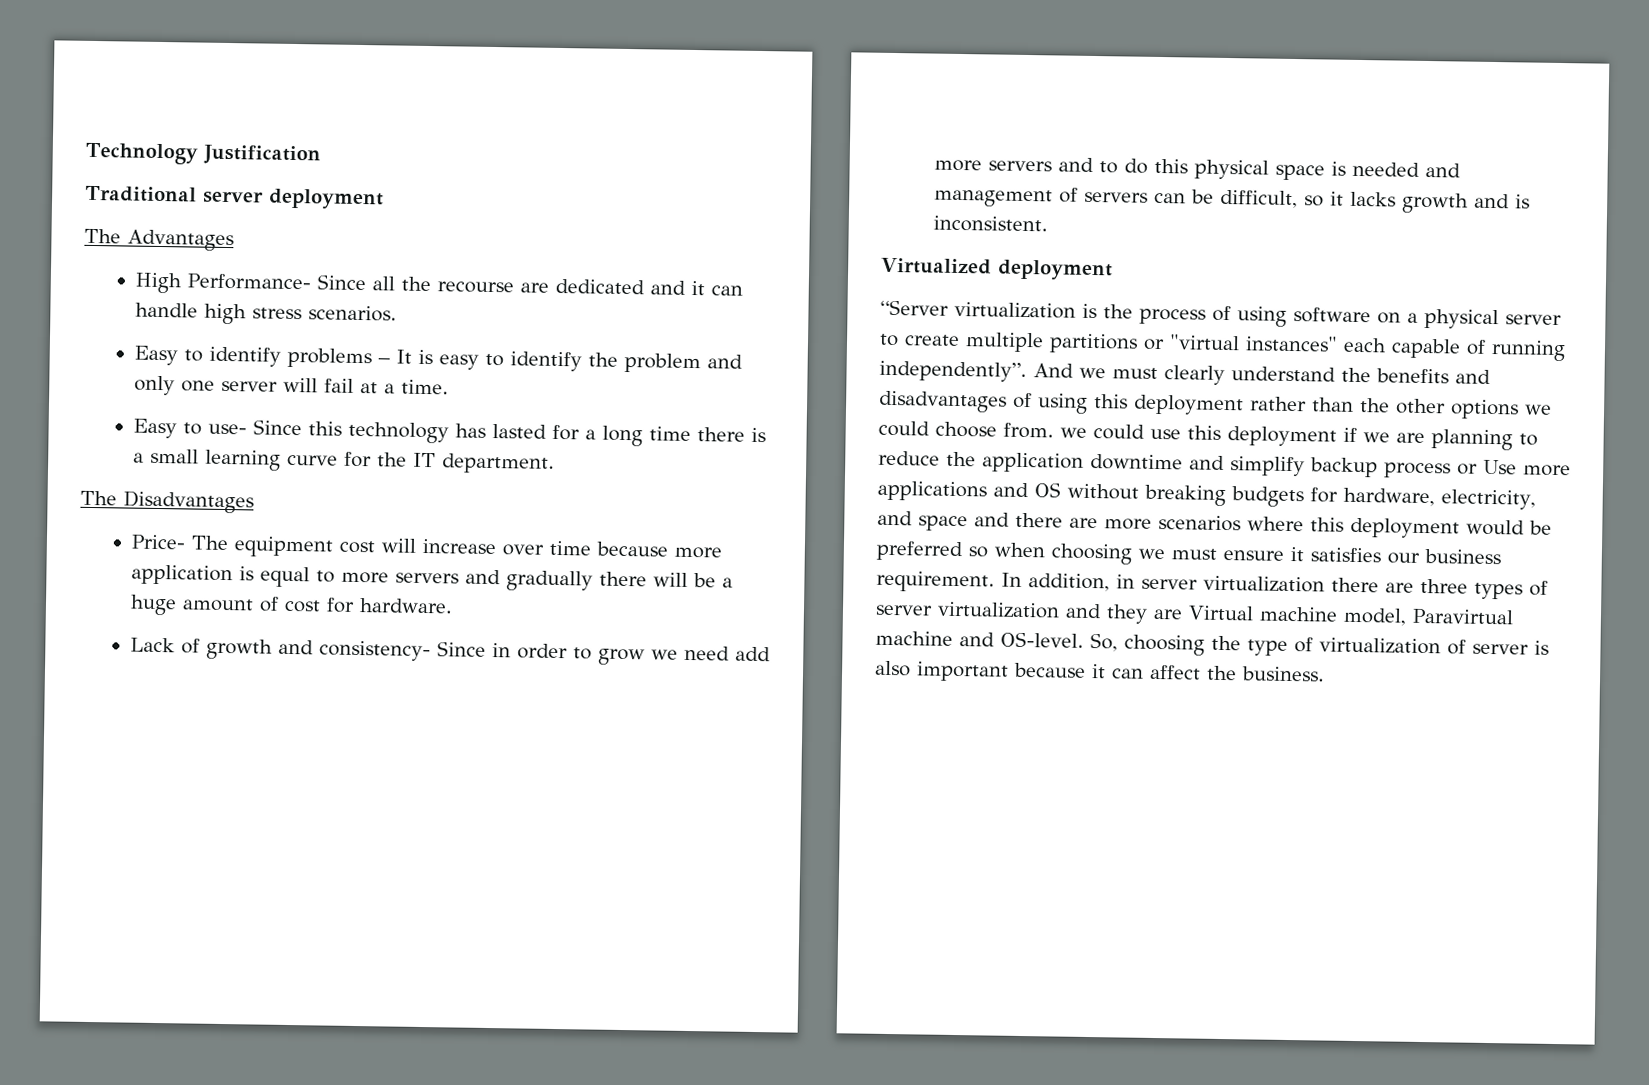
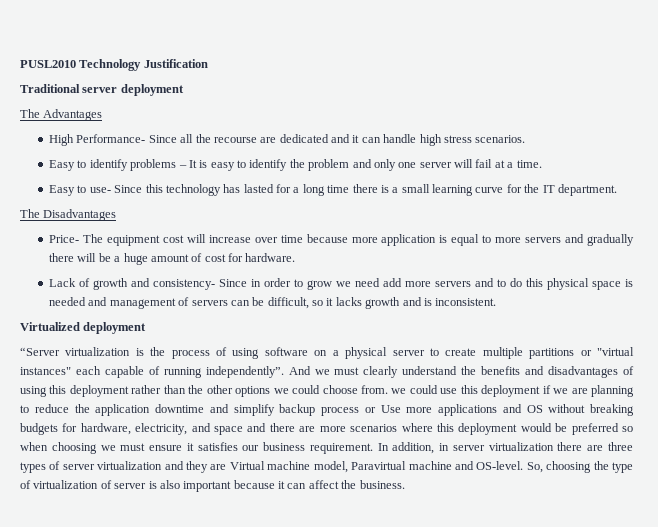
- Technology Justification
+ PUSL2010 Technology Justification

